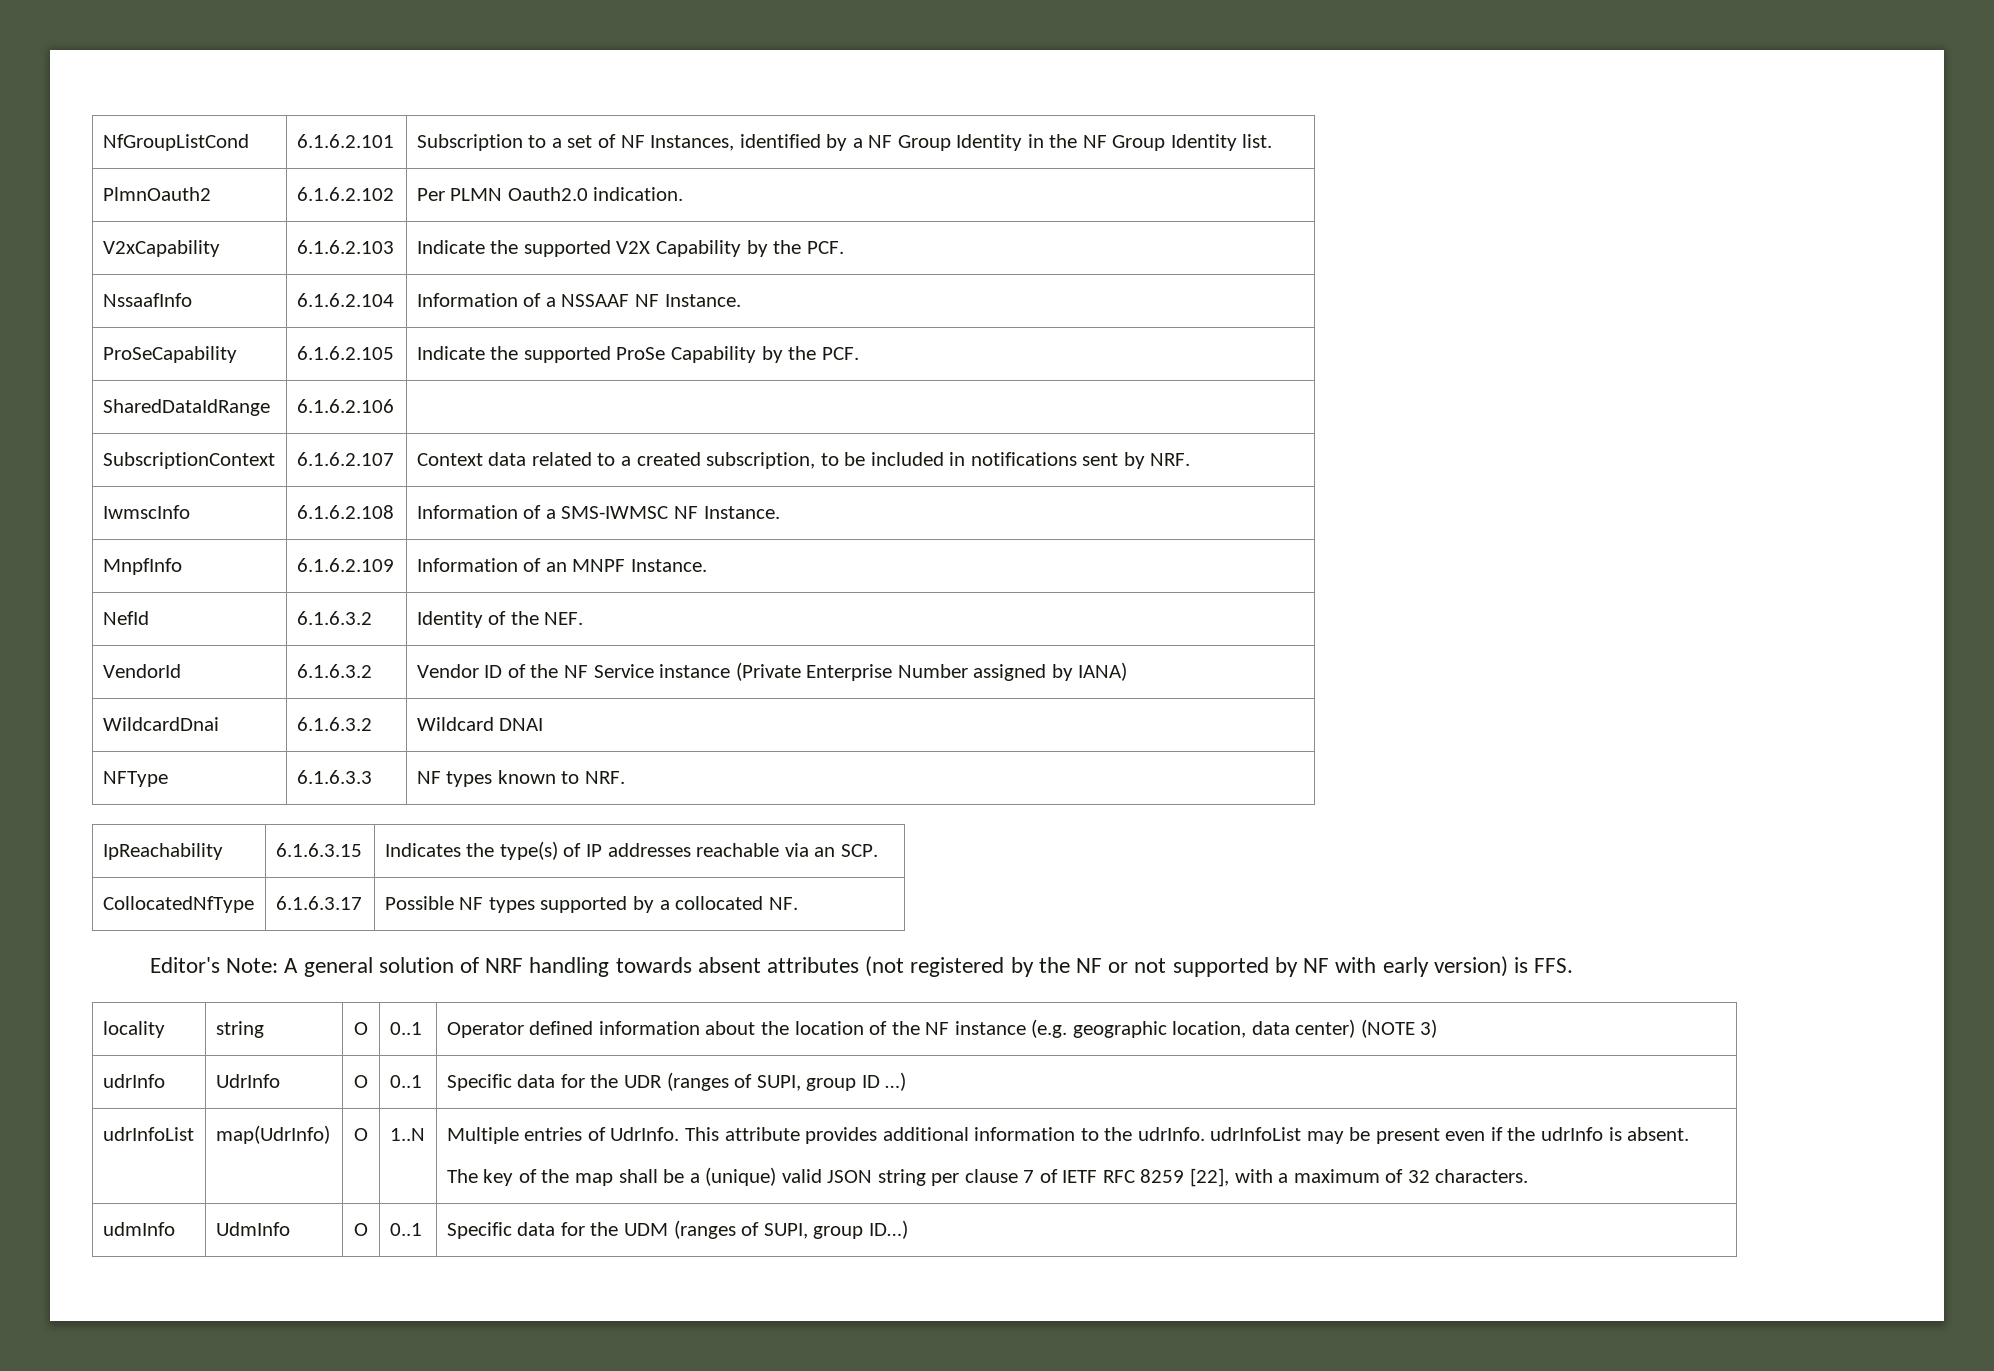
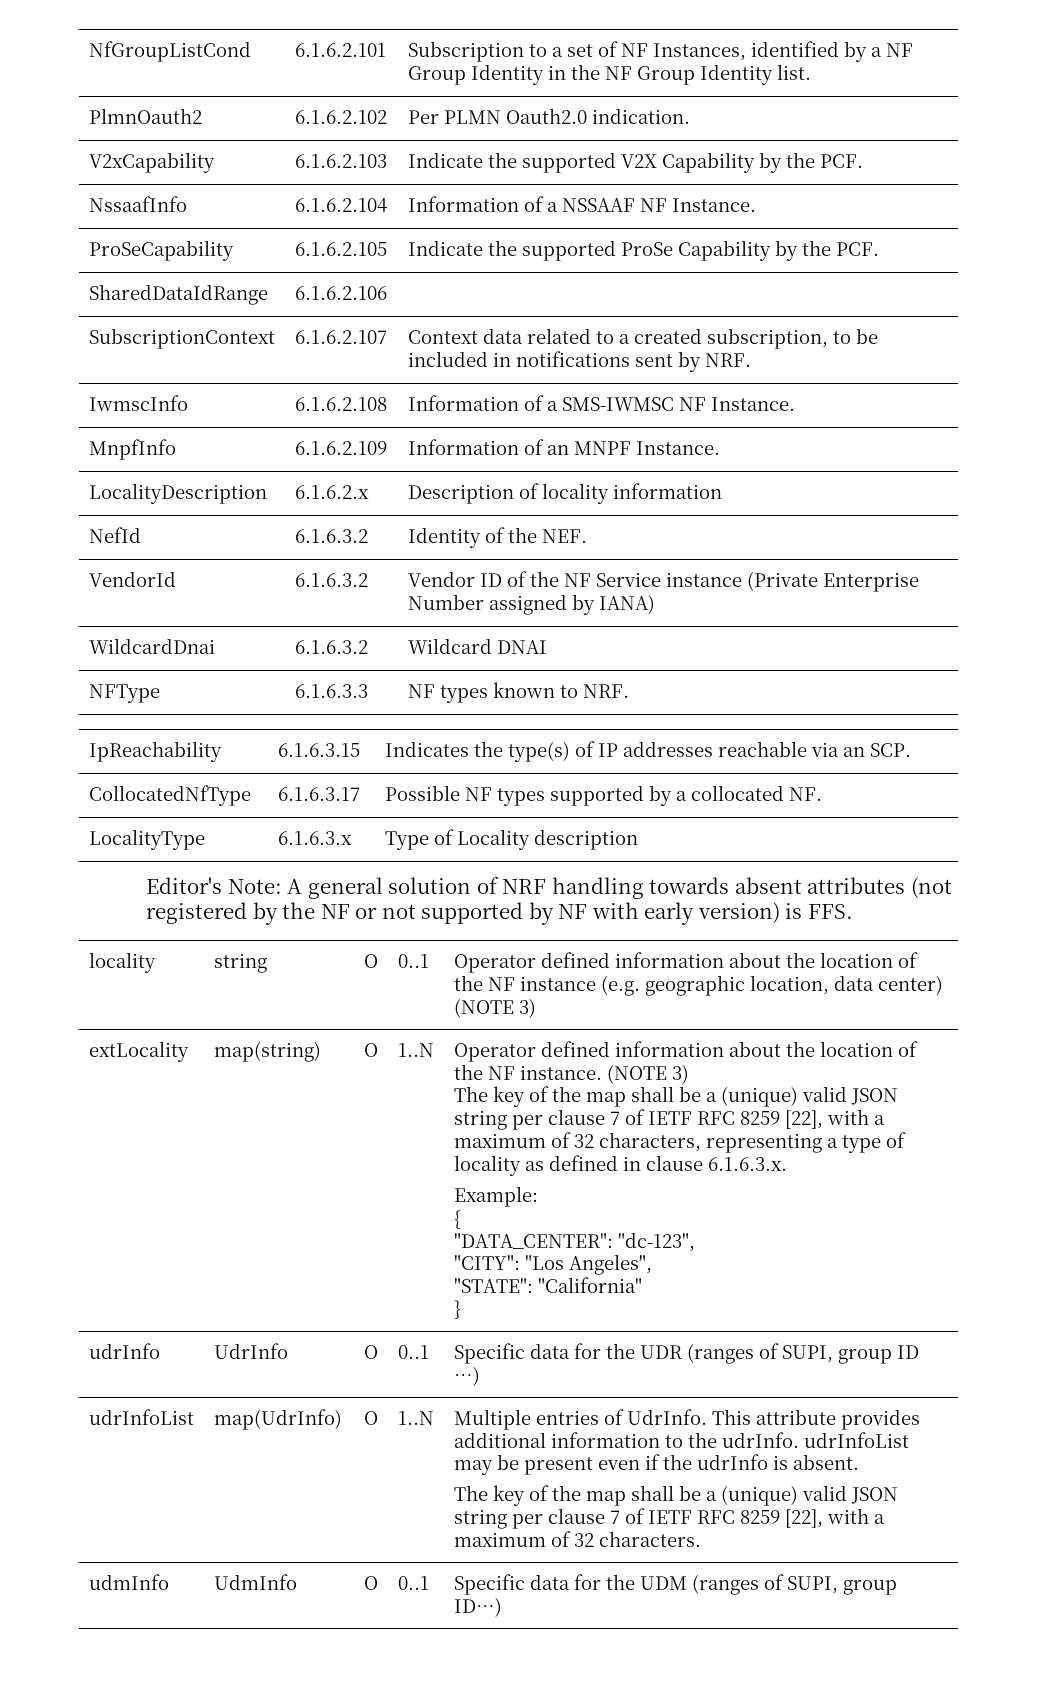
+ LocalityDescription | 6.1.6.2.x | Description of locality information
+ LocalityType | 6.1.6.3.x | Type of Locality description
+ extLocality | map(string) | O | 1..N | Operator defined information about the location of the NF instance. (NOTE 3)
+ The key of the map shall be a (unique) valid JSON string per clause 7 of IETF RFC 8259 [22], with a maximum of 32 characters, representing a type of locality as defined in clause 6.1.6.3.x.
+ Example:
+ {
+ "DATA_CENTER": "dc-123",
+ "CITY": "Los Angeles",
+ "STATE": "California"
+ }

